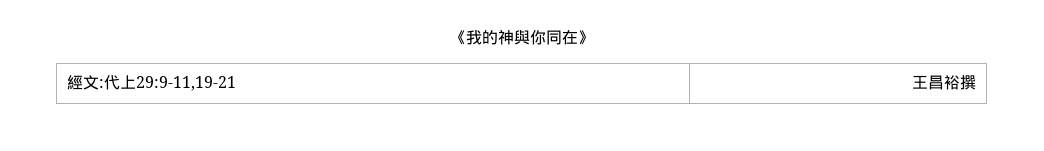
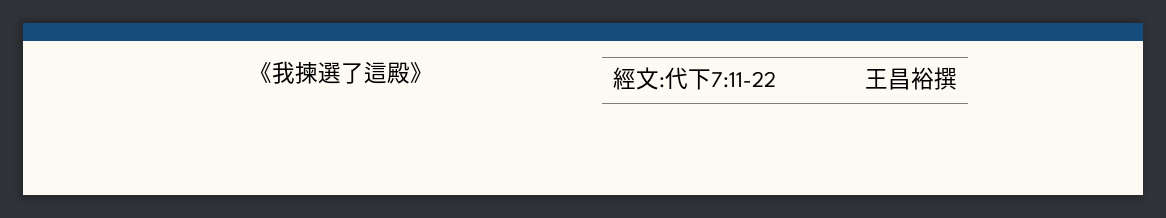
- 《我的神與你同在》
+ 《我揀選了這殿》
- 經文:代上29:9-11,19-21 | 王昌裕撰
+ 經文:代下7:11-22 | 王昌裕撰

